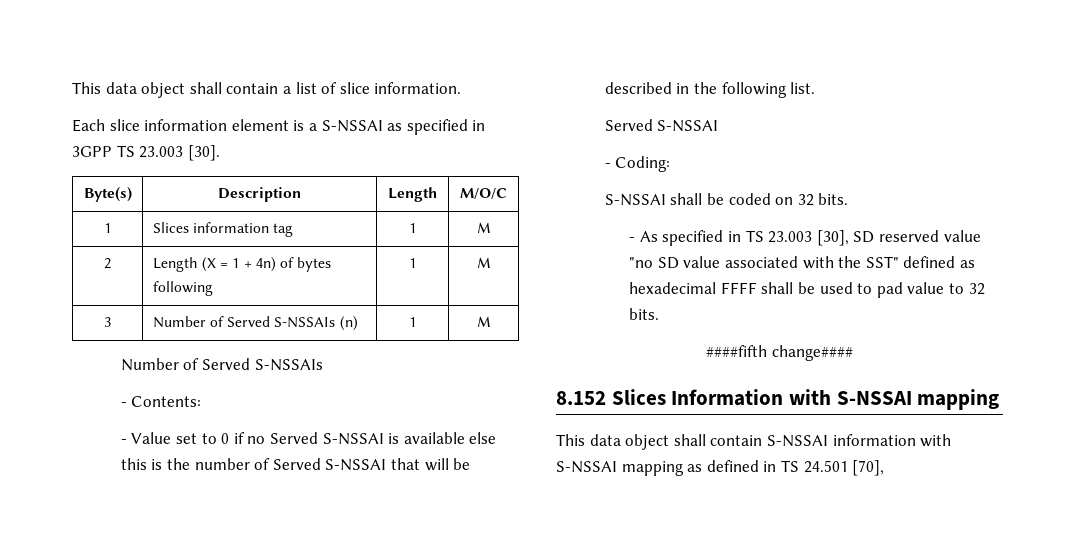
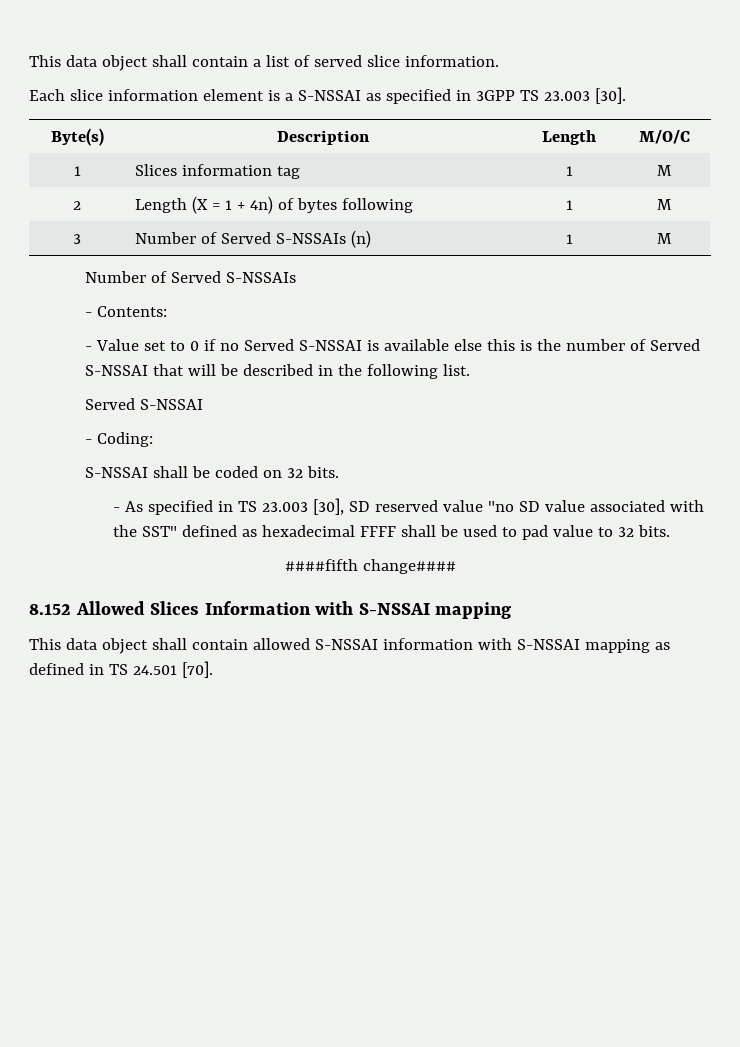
- This data object shall contain a list of slice information.
+ This data object shall contain a list of served slice information.
- 8.152 Slices Information with S-NSSAI mapping
+ 8.152 Allowed Slices Information with S-NSSAI mapping
- This data object shall contain S-NSSAI information with S-NSSAI mapping as defined in TS 24.501 [70],
+ This data object shall contain allowed S-NSSAI information with S-NSSAI mapping as defined in TS 24.501 [70].

